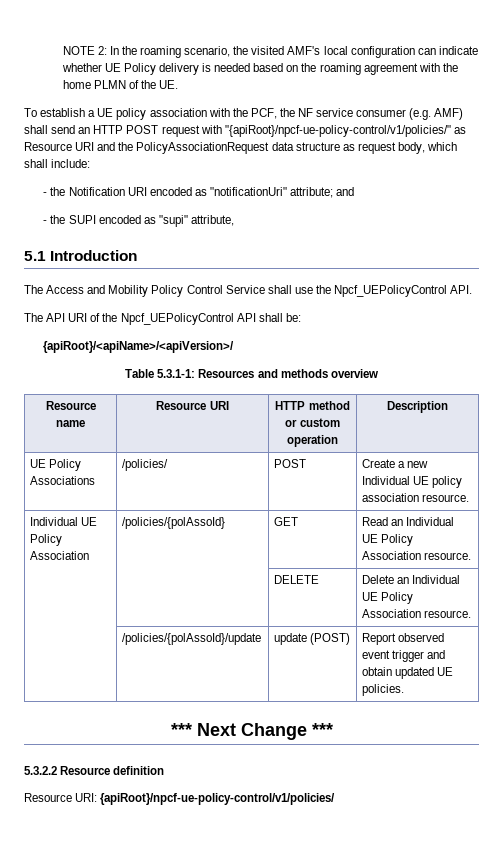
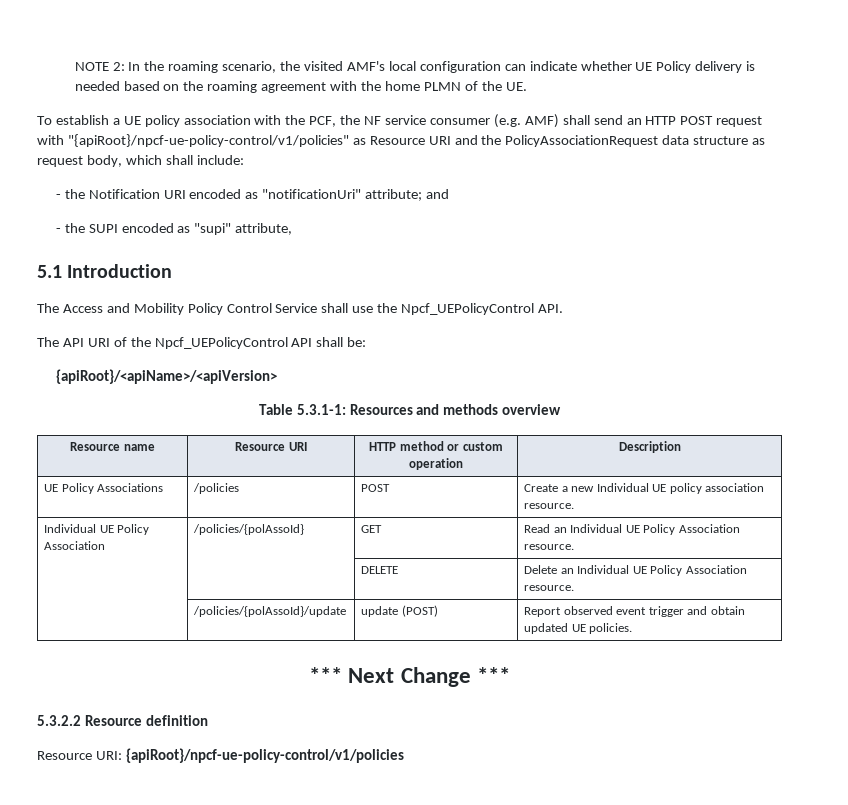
- To establish a UE policy association with the PCF, the NF service consumer (e.g. AMF) shall send an HTTP POST request with "{apiRoot}/npcf-ue-policy-control/v1/policies/" as Resource URI and the PolicyAssociationRequest data structure as request body, which shall include:
+ To establish a UE policy association with the PCF, the NF service consumer (e.g. AMF) shall send an HTTP POST request with "{apiRoot}/npcf-ue-policy-control/v1/policies" as Resource URI and the PolicyAssociationRequest data structure as request body, which shall include:
- {apiRoot}/<apiName>/<apiVersion>/
+ {apiRoot}/<apiName>/<apiVersion>
- UE Policy Associations | /policies/ | POST | Create a new Individual UE policy association resource.
+ UE Policy Associations | /policies | POST | Create a new Individual UE policy association resource.
- Resource URI: {apiRoot}/npcf-ue-policy-control/v1/policies/
+ Resource URI: {apiRoot}/npcf-ue-policy-control/v1/policies

